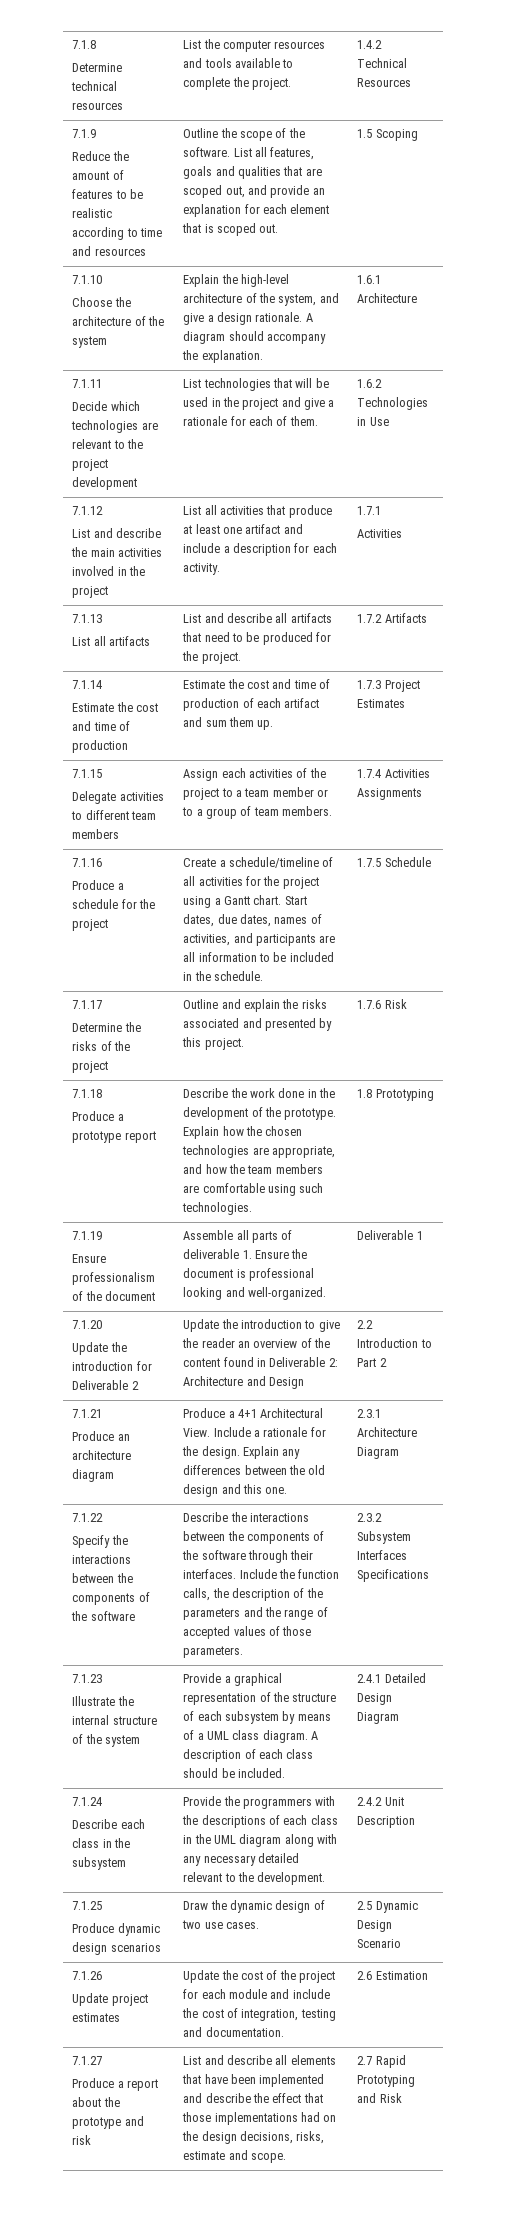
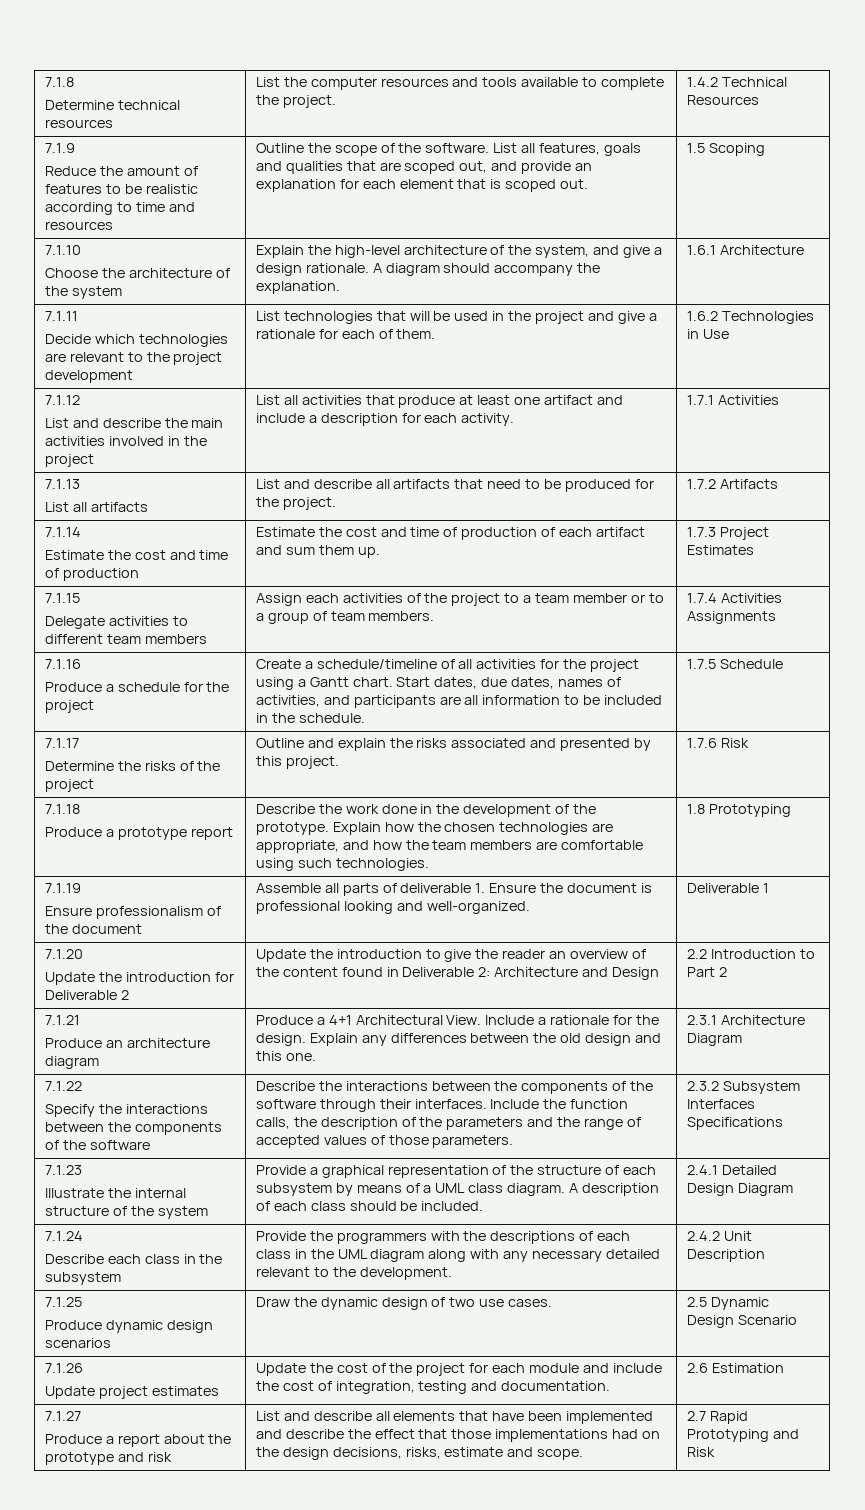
  7.1.12
- List and describe the main activities involved in the project | List all activities that produce at least one artifact and include a description for each activity. | 1.7.1
- Activities
+ List and describe the main activities involved in the project | List all activities that produce at least one artifact and include a description for each activity. | 1.7.1 Activities

